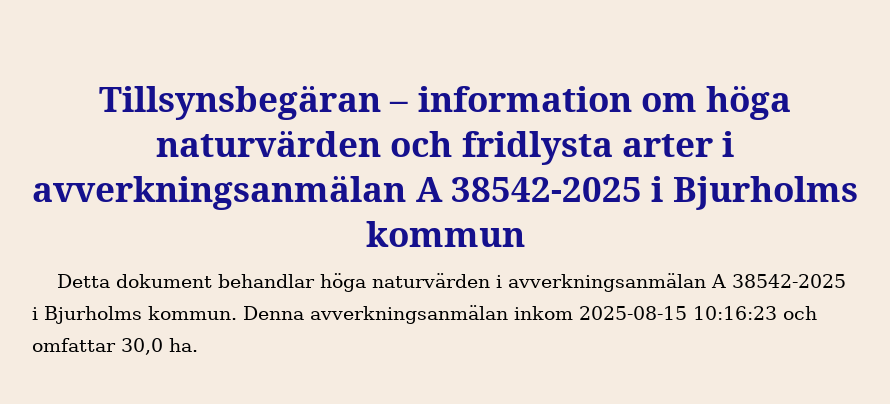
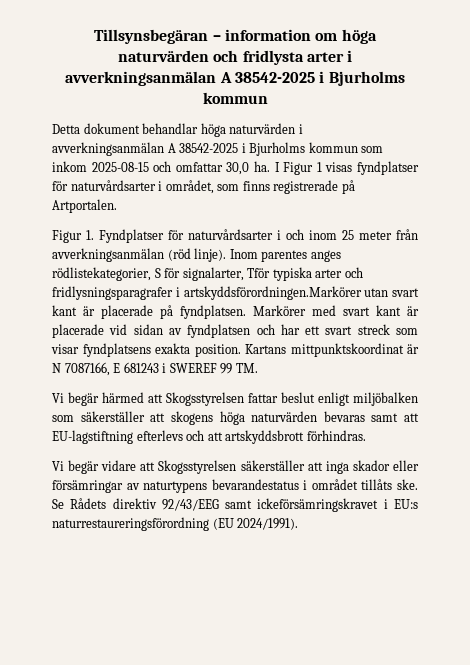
- Detta dokument behandlar höga naturvärden i avverkningsanmälan A 38542-2025 i Bjurholms kommun. Denna avverkningsanmälan inkom 2025-08-15 10:16:23 och omfattar 30,0 ha.
+ Detta dokument behandlar höga naturvärden i avverkningsanmälan A 38542-2025 i Bjurholms kommun som inkom 2025-08-15 och omfattar 30,0 ha.
+ I Figur 1 visas fyndplatser för naturvårdsarter i området, som finns registrerade på Artportalen.
+ Figur 1. Fyndplatser för naturvårdsarter i och inom 25 meter från avverkningsanmälan (röd linje). Inom parentes anges rödlistekategorier, S för signalarter, Tför typiska arter och fridlysningsparagrafer i artskyddsförordningen.Markörer utan svart kant är placerade på fyndplatsen. Markörer med svart kant är placerade vid sidan av fyndplatsen och har ett svart streck som visar fyndplatsens exakta position. Kartans mittpunktskoordinat är N 7087166, E 681243 i SWEREF 99 TM.
+ Vi begär härmed att Skogsstyrelsen fattar beslut enligt miljöbalken som säkerställer att skogens höga naturvärden bevaras samt att EU-lagstiftning efterlevs och att artskyddsbrott förhindras.
+ Vi begär vidare att Skogsstyrelsen säkerställer att inga skador eller försämringar av naturtypens bevarandestatus i området tillåts ske. Se Rådets direktiv 92/43/EEG samt ickeförsämringskravet i EU:s naturrestaureringsförordning (EU 2024/1991).

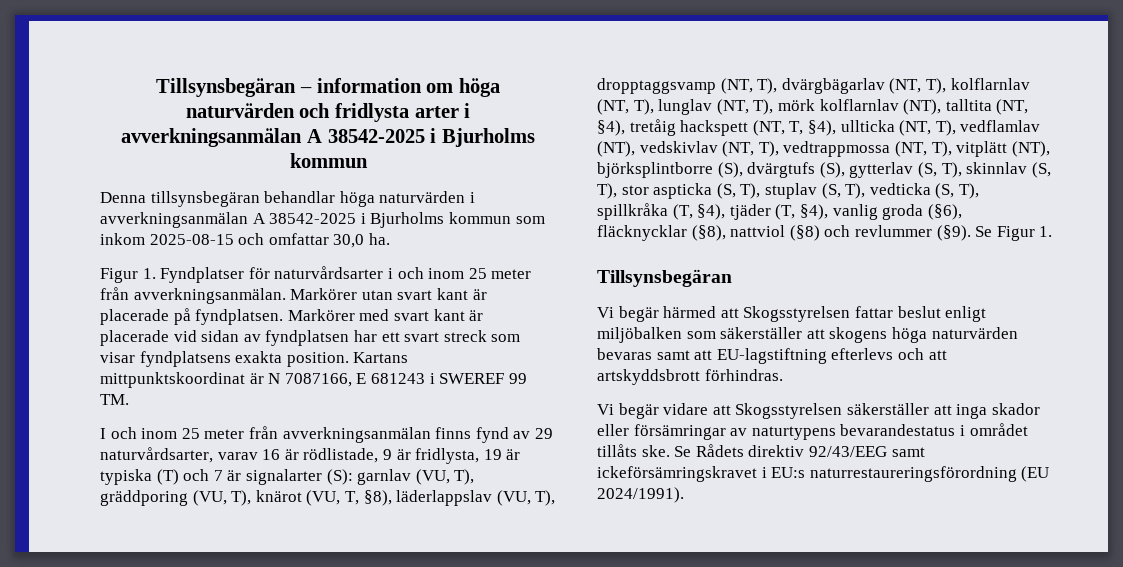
- Detta dokument behandlar höga naturvärden i avverkningsanmälan A 38542-2025 i Bjurholms kommun som inkom 2025-08-15 och omfattar 30,0 ha. I Figur 1 visas fyndplatser för naturvårdsarter i området, som finns registrerade på Artportalen.
+ Denna tillsynsbegäran behandlar höga naturvärden i avverkningsanmälan A 38542-2025 i Bjurholms kommun som inkom 2025-08-15 och omfattar 30,0 ha.
- Figur 1. Fyndplatser för naturvårdsarter i och inom 25 meter från avverkningsanmälan (röd linje). Inom parentes anges rödlistekategorier, S för signalarter, Tför typiska arter och fridlysningsparagrafer i artskyddsförordningen.Markörer utan svart kant är placerade på fyndplatsen.
+ Figur 1. Fyndplatser för naturvårdsarter i och inom 25 meter från avverkningsanmälan. Markörer utan svart kant är placerade på fyndplatsen.
- Markörer med svart kant är placerade vid sidan av fyndplatsen och har ett svart streck som visar fyndplatsens exakta position.
+ Markörer med svart kant är placerade vid sidan av fyndplatsen har ett svart streck som visar fyndplatsens exakta position.
+ I och inom 25 meter från avverkningsanmälan finns fynd av 29 naturvårdsarter, varav 16 är rödlistade, 9 är fridlysta, 19 är typiska (T) och 7 är signalarter (S): garnlav (VU, T), gräddporing (VU, T), knärot (VU, T, §8), läderlappslav (VU, T), dropptaggsvamp (NT, T), dvärgbägarlav (NT, T), kolflarnlav (NT, T), lunglav (NT, T), mörk kolflarnlav (NT), talltita (NT, §4), tretåig hackspett (NT, T, §4), ullticka (NT, T), vedflamlav (NT), vedskivlav (NT, T), vedtrappmossa (NT, T), vitplätt (NT), björksplintborre (S), dvärgtufs (S), gytterlav (S, T), skinnlav (S, T), stor aspticka (S, T), stuplav (S, T), vedticka (S, T), spillkråka (T, §4), tjäder (T, §4), vanlig groda (§6), fläcknycklar (§8), nattviol (§8) och revlummer (§9). Se Figur 1.
+ Tillsynsbegäran

